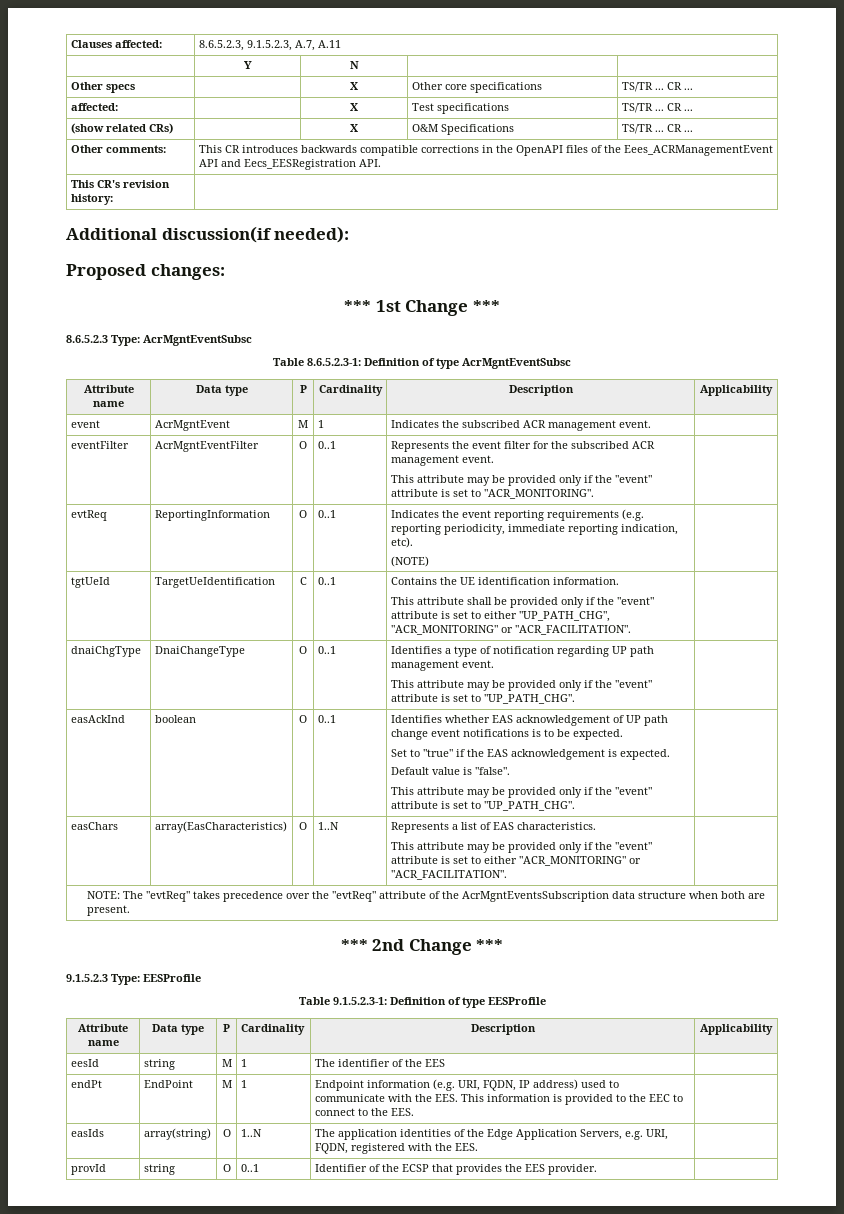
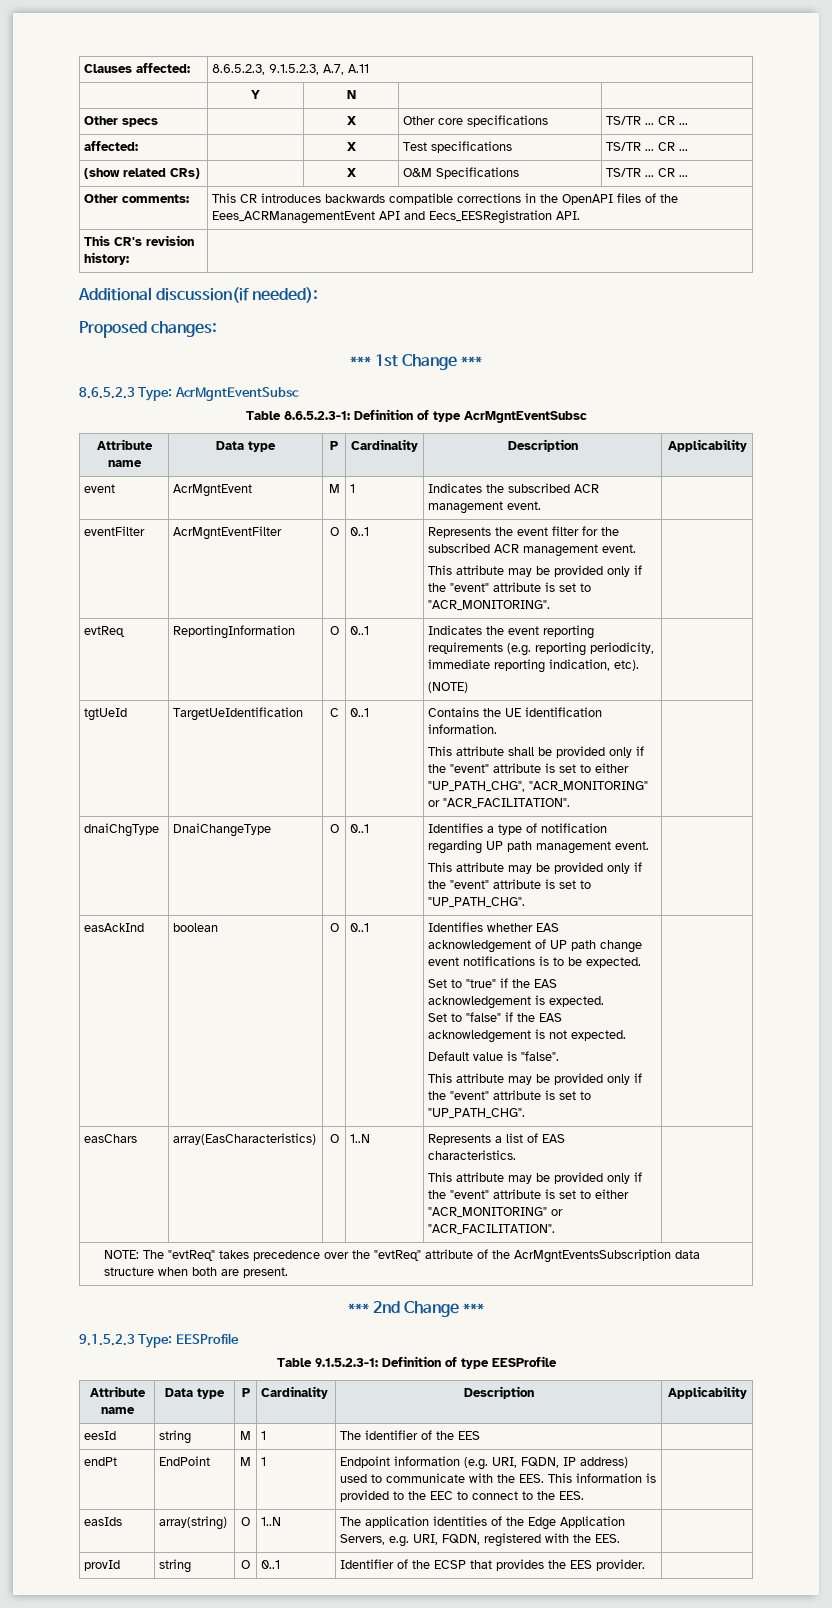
+ Set to "false" if the EAS acknowledgement is not expected.

